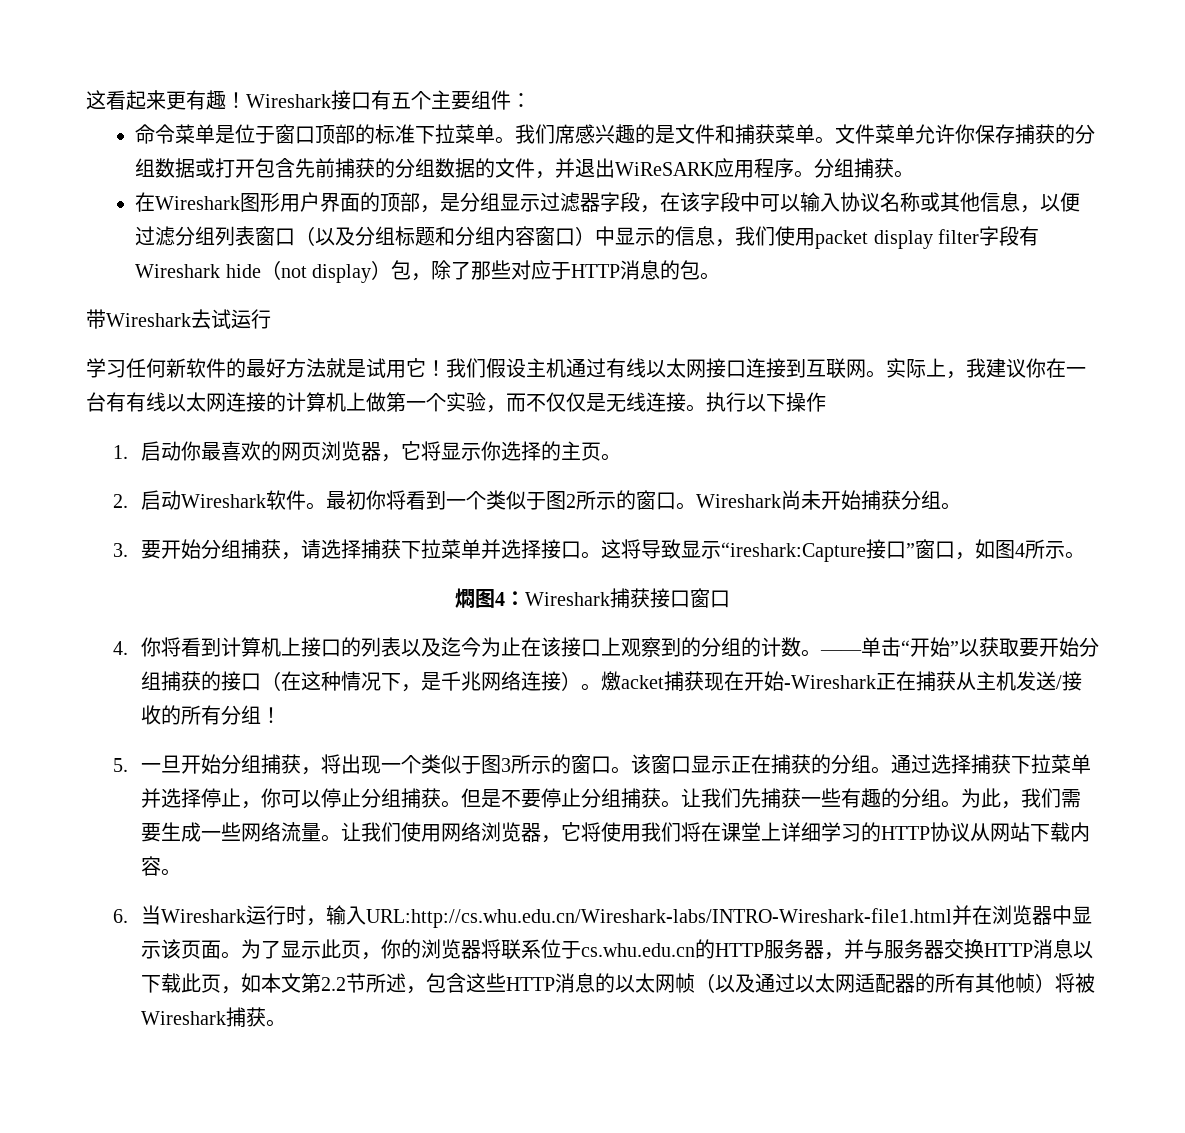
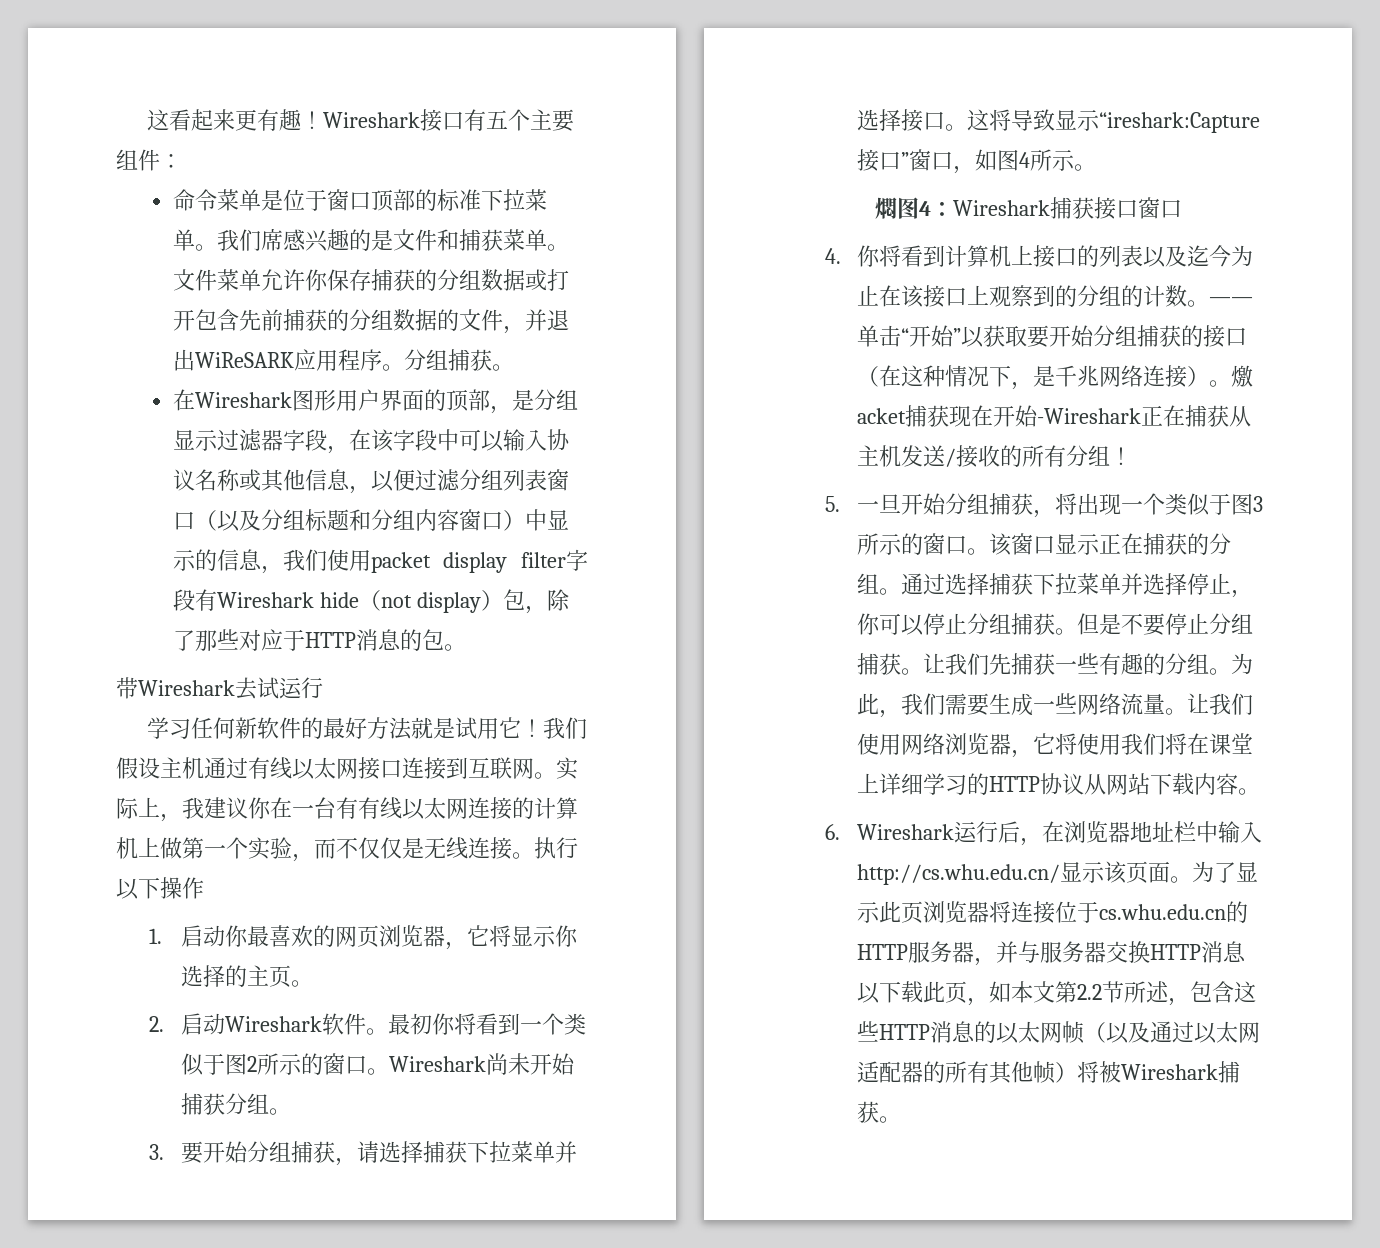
- 6.当Wireshark运行时，输入URL:http://cs.whu.edu.cn/Wireshark-labs/INTRO-Wireshark-file1.html并在浏览器中显示该页面。
+ 6. Wireshark运行后，在浏览器地址栏中输入http://cs.whu.edu.cn/显示该页面。
- 为了显示此页，你的浏览器将联系位于cs.whu.edu.cn的HTTP服务器，并与服务器交换HTTP消息以下载此页，如本文第2.2节所述，包含这些HTTP消息的以太网帧（以及通过以太网适配器的所有其他帧）将被Wireshark捕获。
+ 为了显示此页浏览器将连接位于cs.whu.edu.cn的HTTP服务器，并与服务器交换HTTP消息以下载此页，如本文第2.2节所述，包含这些HTTP消息的以太网帧（以及通过以太网适配器的所有其他帧）将被Wireshark捕获。

